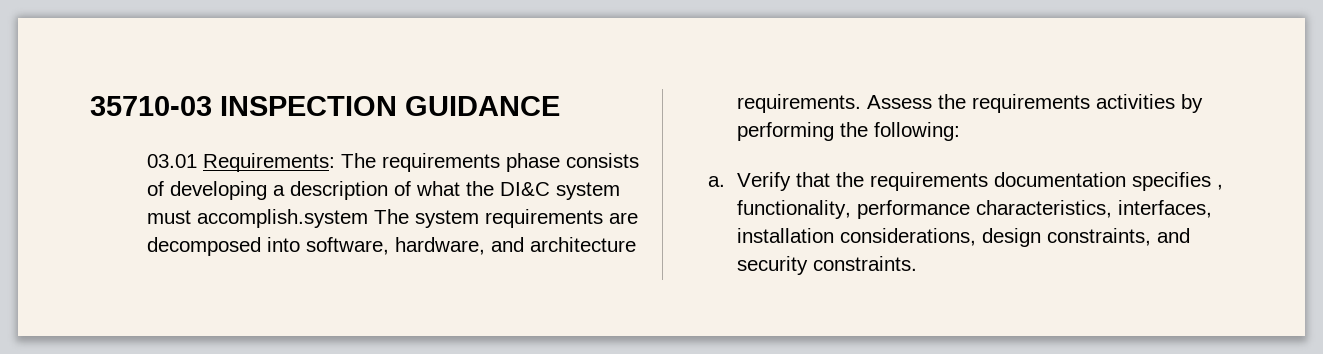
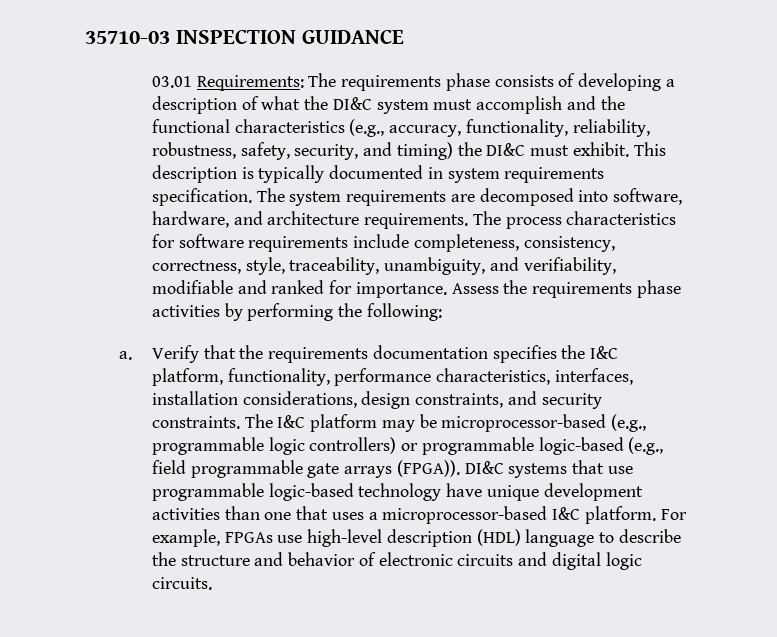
- 03.01 Requirements: The requirements phase consists of developing a description of what the DI&C system must accomplish.system The system requirements are decomposed into software, hardware, and architecture requirements.
+ 03.01 Requirements: The requirements phase consists of developing a description of what the DI&C system must accomplish and the functional characteristics (e.g., accuracy, functionality, reliability, robustness, safety, security, and timing) the DI&C must exhibit. This description is typically documented in system requirements specification. The system requirements are decomposed into software, hardware, and architecture requirements.
+ The process characteristics for software requirements include completeness, consistency, correctness, style, traceability, unambiguity, and verifiability, modifiable and ranked for importance.
- Assess the requirements activities by performing the following:
+ Assess the requirements phase activities by performing the following:
- Verify that the requirements documentation specifies , functionality, performance characteristics, interfaces, installation considerations, design constraints, and security constraints.
+ Verify that the requirements documentation specifies the I&C platform, functionality, performance characteristics, interfaces, installation considerations, design constraints, and security constraints.
+ The I&C platform may be microprocessor-based (e.g., programmable logic controllers) or programmable logic-based (e.g., field programmable gate arrays (FPGA)). DI&C systems that use programmable logic-based technology have unique development activities than one that uses a microprocessor-based I&C platform. For example, FPGAs use high-level description (HDL) language to describe the structure and behavior of electronic circuits and digital logic circuits.

